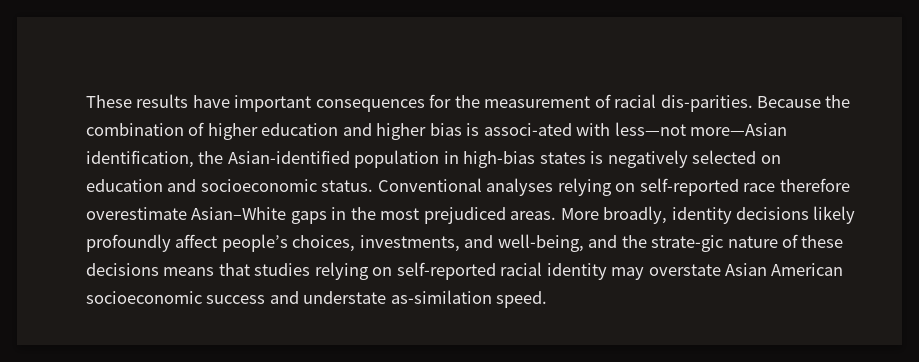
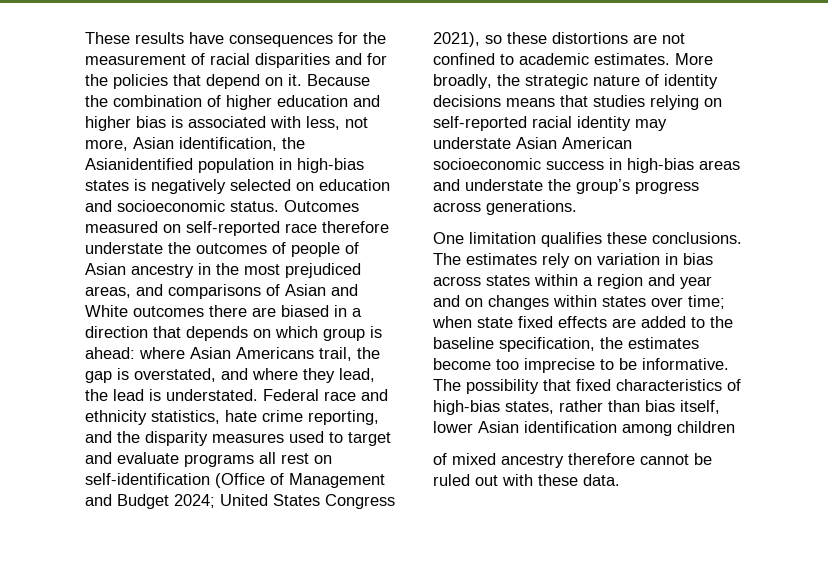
- These results have important consequences for the measurement of racial dis-parities.
+ These results have consequences for the measurement of racial disparities and for the policies that depend on it.
- Because the combination of higher education and higher bias is associ-ated with less—not more—Asian identification, the Asian-identified population in high-bias states is negatively selected on education and socioeconomic status.
+ Because the combination of higher education and higher bias is associated with less, not more, Asian identification, the Asianidentified population in high-bias states is negatively selected on education and socioeconomic status.
- Conventional analyses relying on self-reported race therefore overestimate Asian–White gaps in the most prejudiced areas. More broadly, identity decisions likely profoundly affect people’s choices, investments, and well-being, and the strate-gic nature of these decisions means that studies relying on self-reported racial identity may overstate Asian American socioeconomic success and understate as-similation speed.
+ Outcomes measured on self-reported race therefore understate the outcomes of people of Asian ancestry in the most prejudiced areas, and comparisons of Asian and White outcomes there are biased in a direction that depends on which group is ahead: where Asian Americans trail, the gap is overstated, and where they lead, the lead is understated. Federal race and ethnicity statistics, hate crime reporting, and the disparity measures used to target and evaluate programs all rest on self-identification (Office of Management and Budget 2024; United States Congress 2021), so these distortions are not confined to academic estimates. More broadly, the strategic nature of identity decisions means that studies relying on self-reported racial identity may understate Asian American socioeconomic success in high-bias areas and understate the group’s progress across generations.
+ One limitation qualifies these conclusions. The estimates rely on variation in bias across states within a region and year and on changes within states over time; when state fixed effects are added to the baseline specification, the estimates become too imprecise to be informative. The possibility that fixed characteristics of high-bias states, rather than bias itself, lower Asian identification among children
+ of mixed ancestry therefore cannot be ruled out with these data.

